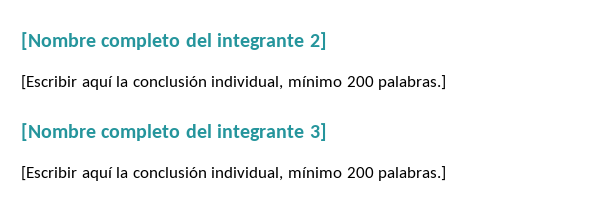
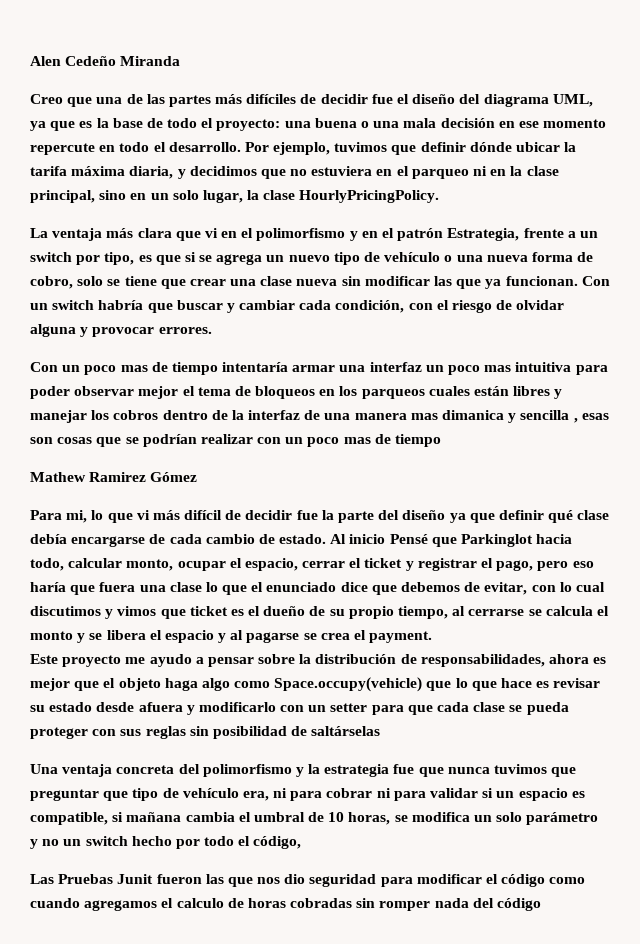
- [Nombre completo del integrante 2]
- [Escribir aquí la conclusión individual, mínimo 200 palabras.]
- [Nombre completo del integrante 3]
- [Escribir aquí la conclusión individual, mínimo 200 palabras.]
+ Alen Cedeño Miranda
+ Creo que una de las partes más difíciles de decidir fue el diseño del diagrama UML, ya que es la base de todo el proyecto: una buena o una mala decisión en ese momento repercute en todo el desarrollo. Por ejemplo, tuvimos que definir dónde ubicar la tarifa máxima diaria, y decidimos que no estuviera en el parqueo ni en la clase principal, sino en un solo lugar, la clase HourlyPricingPolicy.
+ La ventaja más clara que vi en el polimorfismo y en el patrón Estrategia, frente a un switch por tipo, es que si se agrega un nuevo tipo de vehículo o una nueva forma de cobro, solo se tiene que crear una clase nueva sin modificar las que ya funcionan. Con un switch habría que buscar y cambiar cada condición, con el riesgo de olvidar alguna y provocar errores.
+ Con un poco mas de tiempo intentaría armar una interfaz un poco mas intuitiva para poder observar mejor el tema de bloqueos en los parqueos cuales están libres y manejar los cobros dentro de la interfaz de una manera mas dimanica y sencilla , esas son cosas que se podrían realizar con un poco mas de tiempo
+ Mathew Ramirez Gómez
+ Para mi, lo que vi más difícil de decidir fue la parte del diseño ya que definir qué clase debía encargarse de cada cambio de estado. Al inicio Pensé que Parkinglot hacia todo, calcular monto, ocupar el espacio, cerrar el ticket y registrar el pago, pero eso haría que fuera una clase lo que el enunciado dice que debemos de evitar, con lo cual discutimos y vimos que ticket es el dueño de su propio tiempo, al cerrarse se calcula el monto y se libera el espacio y al pagarse se crea el payment.
+ Este proyecto me ayudo a pensar sobre la distribución de responsabilidades, ahora es mejor que el objeto haga algo como Space.occupy(vehicle) que lo que hace es revisar su estado desde afuera y modificarlo con un setter para que cada clase se pueda proteger con sus reglas sin posibilidad de saltárselas
+ Una ventaja concreta del polimorfismo y la estrategia fue que nunca tuvimos que preguntar que tipo de vehículo era, ni para cobrar ni para validar si un espacio es compatible, si mañana cambia el umbral de 10 horas, se modifica un solo parámetro y no un switch hecho por todo el código,
+ Las Pruebas Junit fueron las que nos dio seguridad para modificar el código como cuando agregamos el calculo de horas cobradas sin romper nada del código

